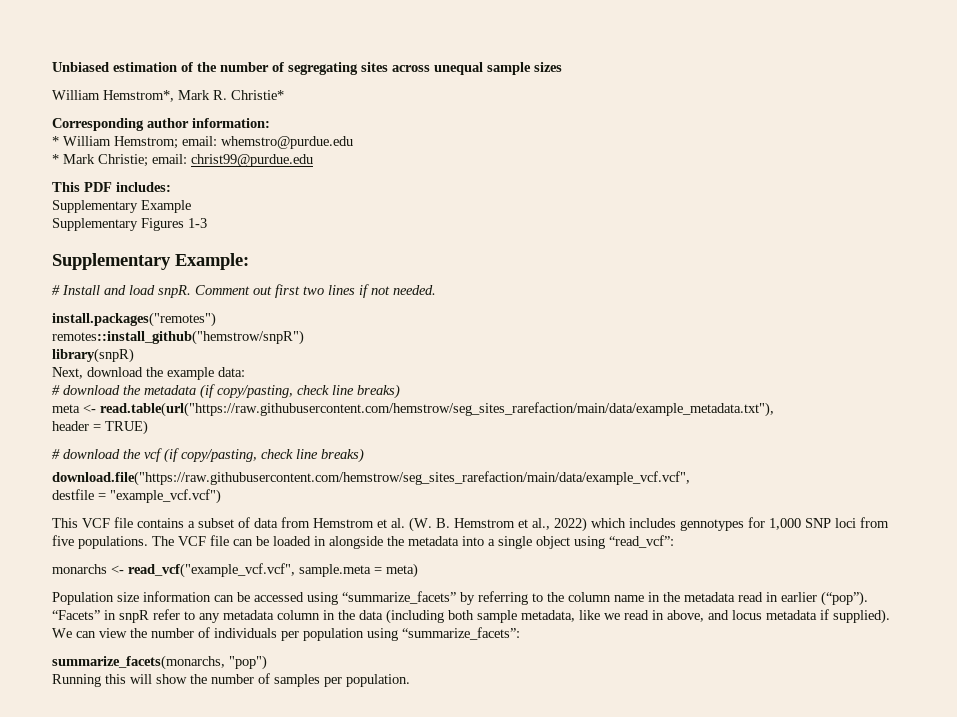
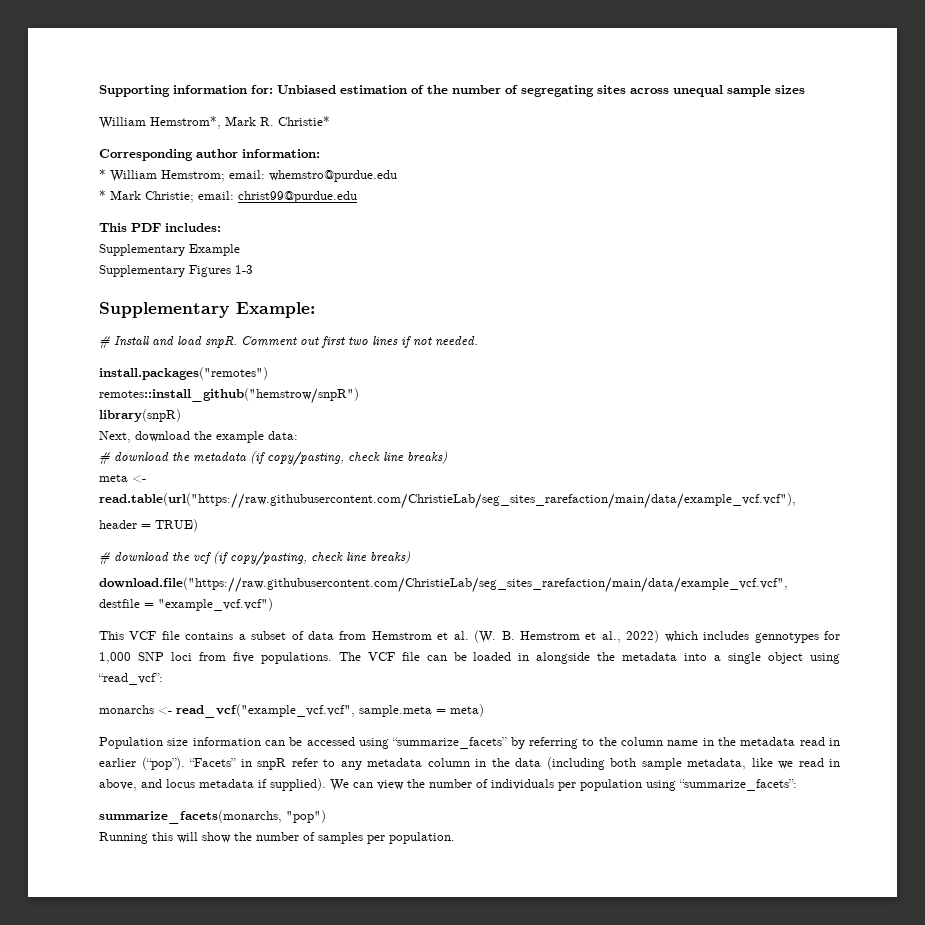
- Unbiased estimation of the number of segregating sites across unequal sample sizes
+ Supporting information for: Unbiased estimation of the number of segregating sites across unequal sample sizes
- meta <- read.table(url("https://raw.githubusercontent.com/hemstrow/seg_sites_rarefaction/main/data/example_metadata.txt"),
+ meta <- read.table(url("https://raw.githubusercontent.com/ChristieLab/seg_sites_rarefaction/main/data/example_vcf.vcf"),
- download.file("https://raw.githubusercontent.com/hemstrow/seg_sites_rarefaction/main/data/example_vcf.vcf",
+ download.file("https://raw.githubusercontent.com/ChristieLab/seg_sites_rarefaction/main/data/example_vcf.vcf",

